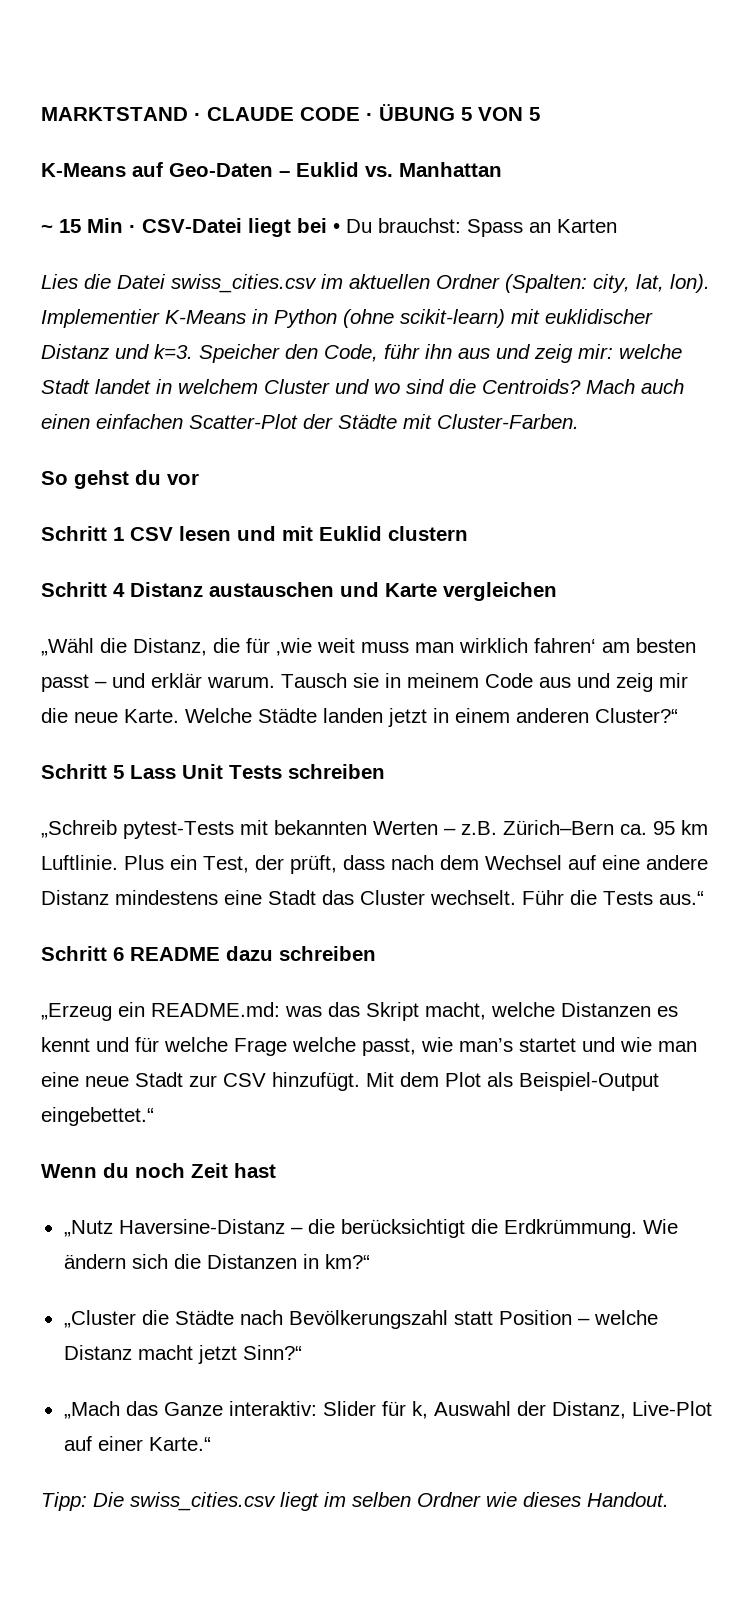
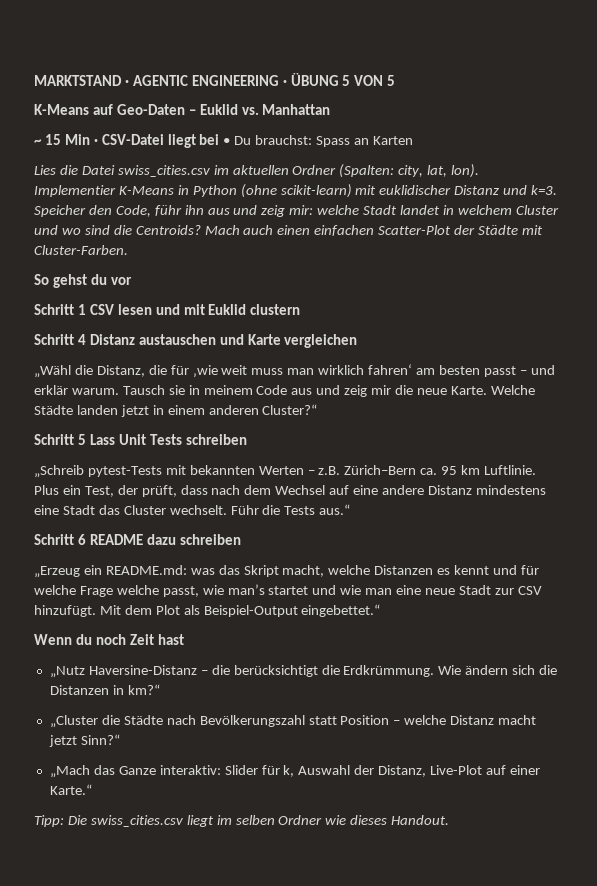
- MARKTSTAND · CLAUDE CODE · ÜBUNG 5 VON 5
+ MARKTSTAND · AGENTIC ENGINEERING · ÜBUNG 5 VON 5

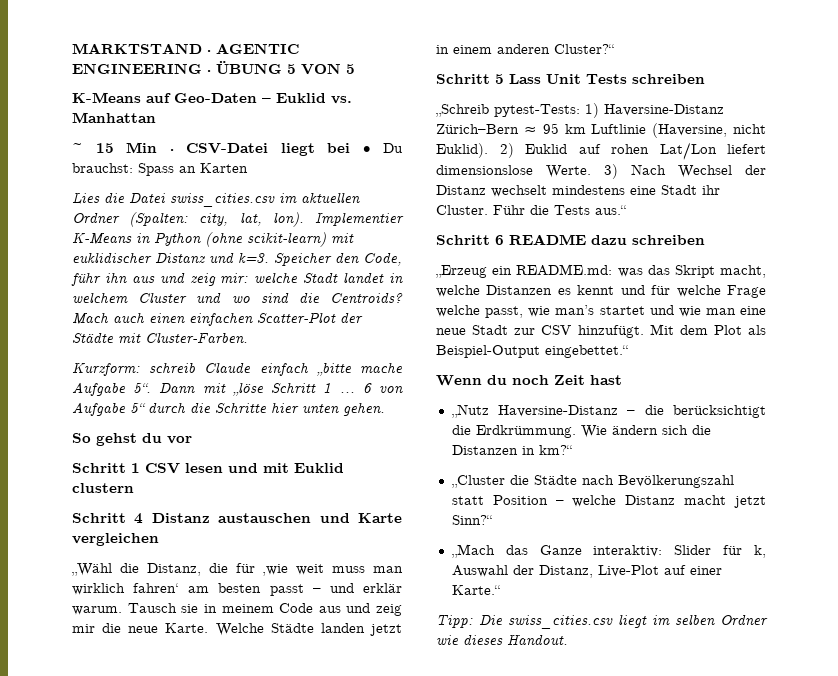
+ Kurzform: schreib Claude einfach „bitte mache Aufgabe 5“. Dann mit „löse Schritt 1 ... 6 von Aufgabe 5“ durch die Schritte hier unten gehen.
- „Schreib pytest-Tests mit bekannten Werten – z.B. Zürich–Bern ca. 95 km Luftlinie. Plus ein Test, der prüft, dass nach dem Wechsel auf eine andere Distanz mindestens eine Stadt das Cluster wechselt.
+ „Schreib pytest-Tests: 1) Haversine-Distanz Zürich–Bern ≈ 95 km Luftlinie (Haversine, nicht Euklid). 2) Euklid auf rohen Lat/Lon liefert dimensionslose Werte. 3) Nach Wechsel der Distanz wechselt mindestens eine Stadt ihr Cluster.

